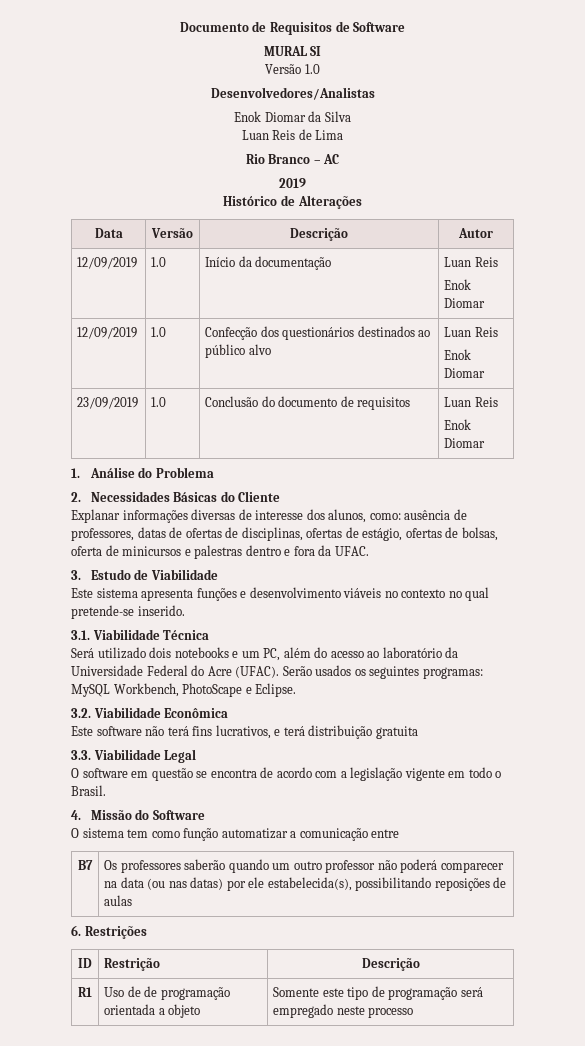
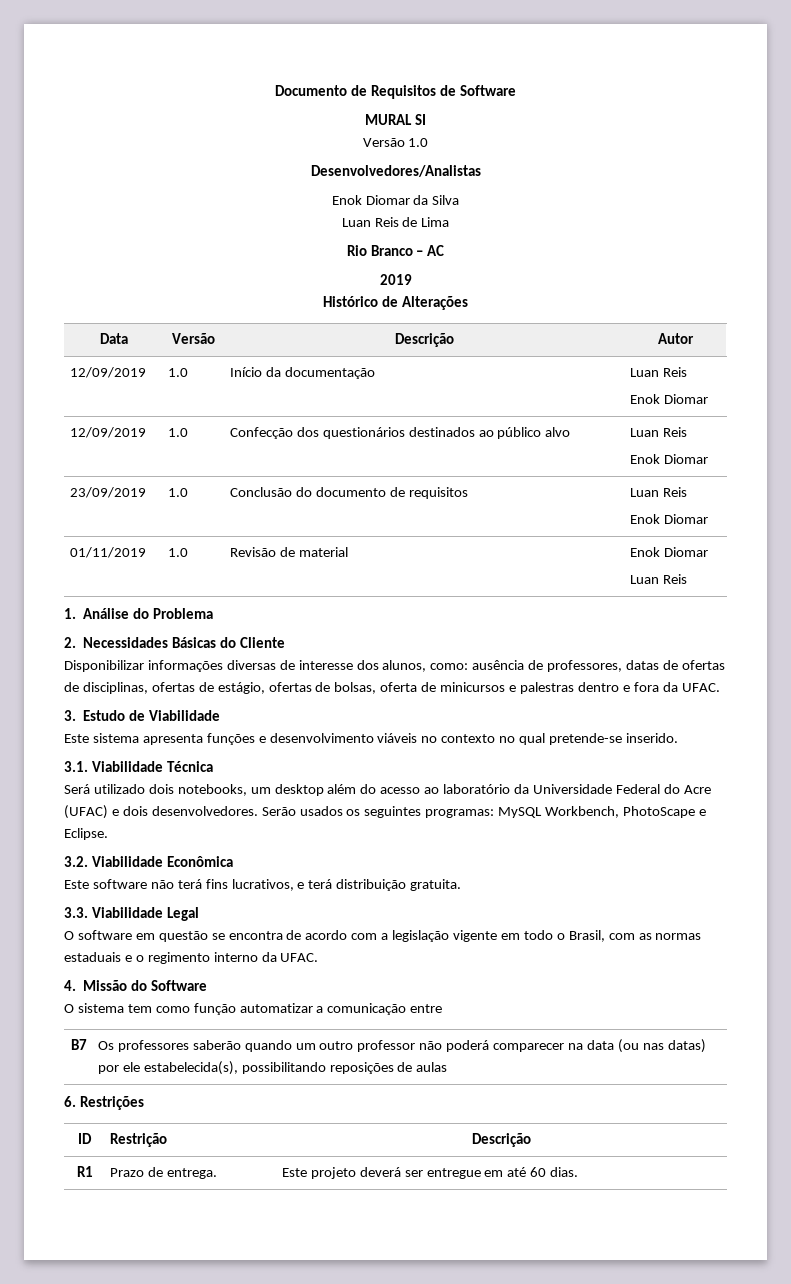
+ 01/11/2019 | 1.0 | Revisão de material | Enok Diomar
+ Luan Reis
- Explanar informações diversas de interesse dos alunos, como: ausência de professores, datas de ofertas de disciplinas, ofertas de estágio, ofertas de bolsas, oferta de minicursos e palestras dentro e fora da UFAC.
+ Disponibilizar informações diversas de interesse dos alunos, como: ausência de professores, datas de ofertas de disciplinas, ofertas de estágio, ofertas de bolsas, oferta de minicursos e palestras dentro e fora da UFAC.
- Será utilizado dois notebooks e um PC, além do acesso ao laboratório da Universidade Federal do Acre (UFAC).
+ Será utilizado dois notebooks, um desktop além do acesso ao laboratório da Universidade Federal do Acre (UFAC) e dois desenvolvedores.
- Este software não terá fins lucrativos, e terá distribuição gratuita
+ Este software não terá fins lucrativos, e terá distribuição gratuita.
- O software em questão se encontra de acordo com a legislação vigente em todo o Brasil.
+ O software em questão se encontra de acordo com a legislação vigente em todo o Brasil, com as normas estaduais e o regimento interno da UFAC.
- R1 | Uso de de programação orientada a objeto | Somente este tipo de programação será empregado neste processo
+ R1 | Prazo de entrega. | Este projeto deverá ser entregue em até 60 dias.

